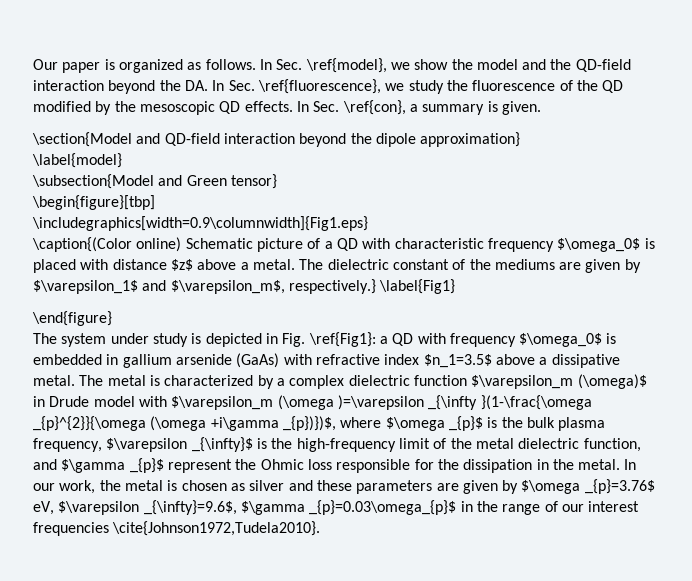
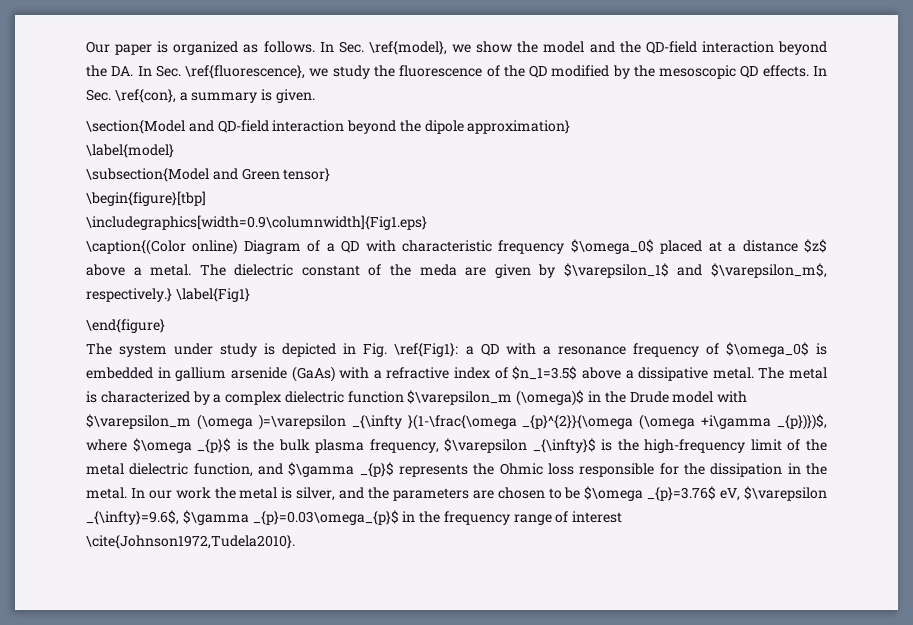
- \caption{(Color online) Schematic picture of a QD with characteristic frequency $\omega_0$ is placed with distance $z$ above a metal.
+ \caption{(Color online) Diagram of a QD with characteristic frequency $\omega_0$ placed at a distance $z$ above a metal.
- The dielectric constant of the mediums are given by $\varepsilon_1$ and $\varepsilon_m$, respectively.} \label{Fig1}
+ The dielectric constant of the meda are given by $\varepsilon_1$ and $\varepsilon_m$, respectively.} \label{Fig1}
- The system under study is depicted in Fig. \ref{Fig1}: a QD with frequency $\omega_0$ is embedded in gallium arsenide (GaAs) with refractive index $n_1=3.5$ above a dissipative metal.
+ The system under study is depicted in Fig. \ref{Fig1}: a QD with a resonance frequency of $\omega_0$ is embedded in gallium arsenide (GaAs) with a refractive index of $n_1=3.5$ above a dissipative metal.
- The metal is characterized by a complex dielectric function $\varepsilon_m (\omega)$ in Drude model with $\varepsilon_m (\omega )=\varepsilon _{\infty }(1-\frac{\omega _{p}^{2}}{\omega (\omega +i\gamma _{p})})$, where $\omega _{p}$ is the bulk plasma frequency, $\varepsilon _{\infty}$ is the high-frequency limit of the metal dielectric function, and $\gamma _{p}$ represent the Ohmic loss responsible for the dissipation in the metal.
+ The metal is characterized by a complex dielectric function $\varepsilon_m (\omega)$ in the Drude model with $\varepsilon_m (\omega )=\varepsilon _{\infty }(1-\frac{\omega _{p}^{2}}{\omega (\omega +i\gamma _{p})})$, where $\omega _{p}$ is the bulk plasma frequency, $\varepsilon _{\infty}$ is the high-frequency limit of the metal dielectric function, and $\gamma _{p}$ represents the Ohmic loss responsible for the dissipation in the metal.
- In our work, the metal is chosen as silver and these parameters are given by $\omega _{p}=3.76$ eV, $\varepsilon _{\infty}=9.6$, $\gamma _{p}=0.03\omega_{p}$ in the range of our interest frequencies \cite{Johnson1972,Tudela2010}.
+ In our work the metal is silver, and the parameters are chosen to be $\omega _{p}=3.76$ eV, $\varepsilon _{\infty}=9.6$, $\gamma _{p}=0.03\omega_{p}$ in the frequency range of interest \cite{Johnson1972,Tudela2010}.

